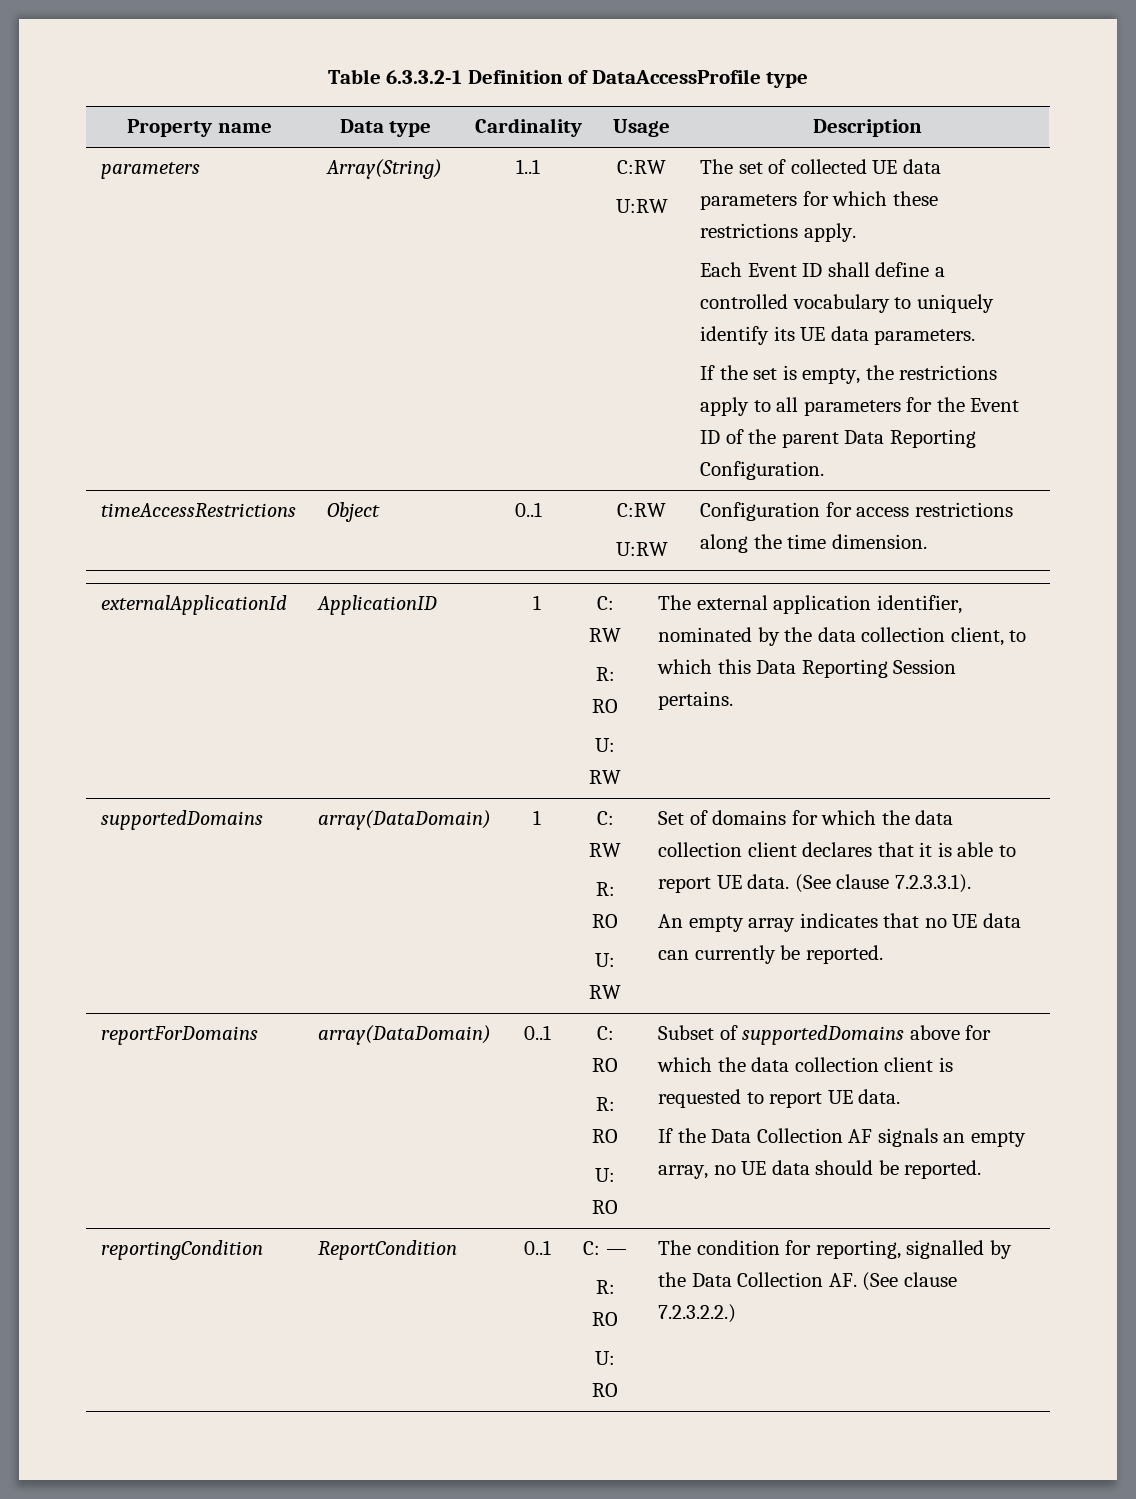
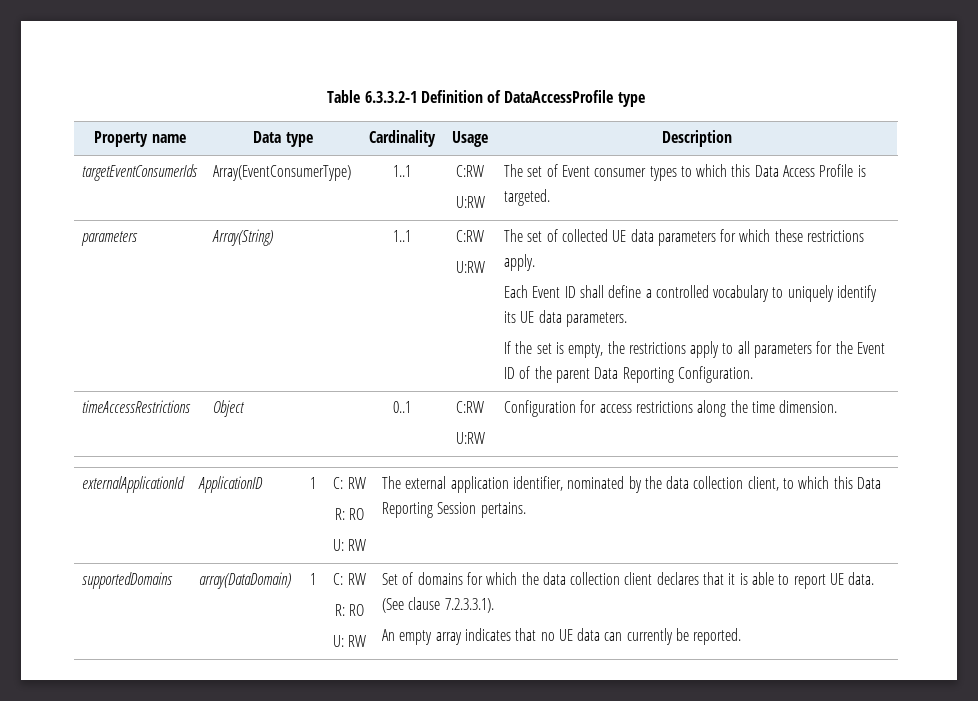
+ targetEventConsumerIds | Array(EventConsumerType) | 1..1 | C:RW
+ U:RW | The set of Event consumer types to which this Data Access Profile is targeted.
- reportForDomains | array(DataDomain) | 0..1 | C: RO
- R: RO
- U: RO | Subset of supportedDomains above for which the data collection client is requested to report UE data.
- If the Data Collection AF signals an empty array, no UE data should be reported.
- reportingCondition | ReportCondition | 0..1 | C: —
- R: RO
- U: RO | The condition for reporting, signalled by the Data Collection AF. (See clause 7.2.3.2.2.)

